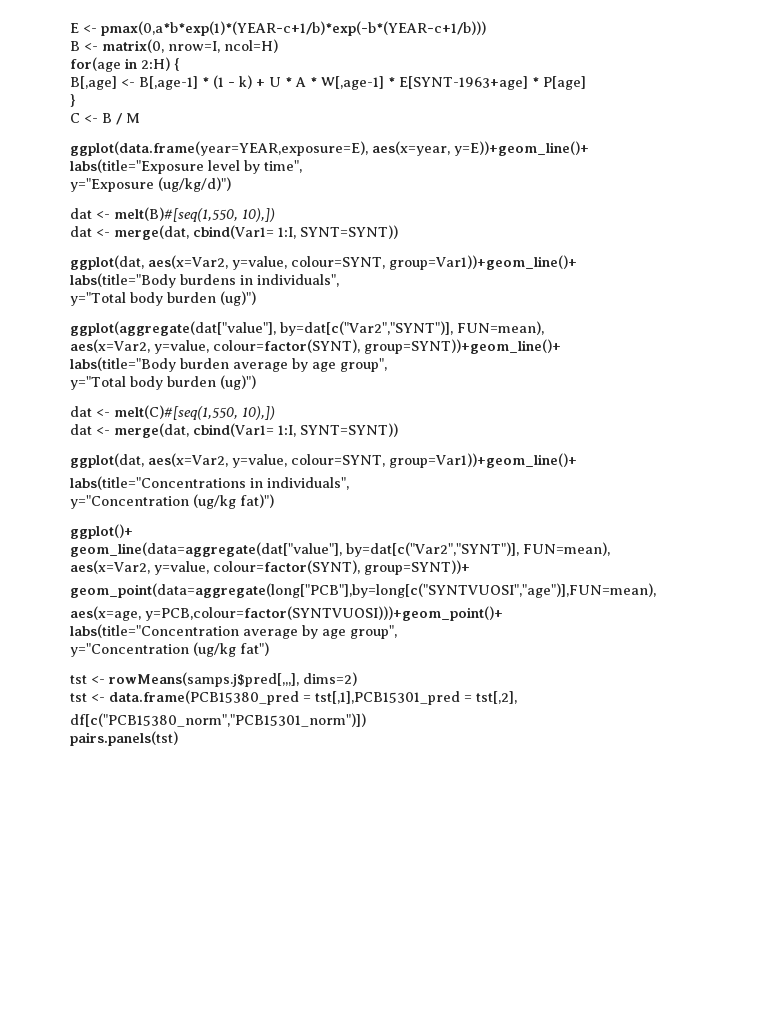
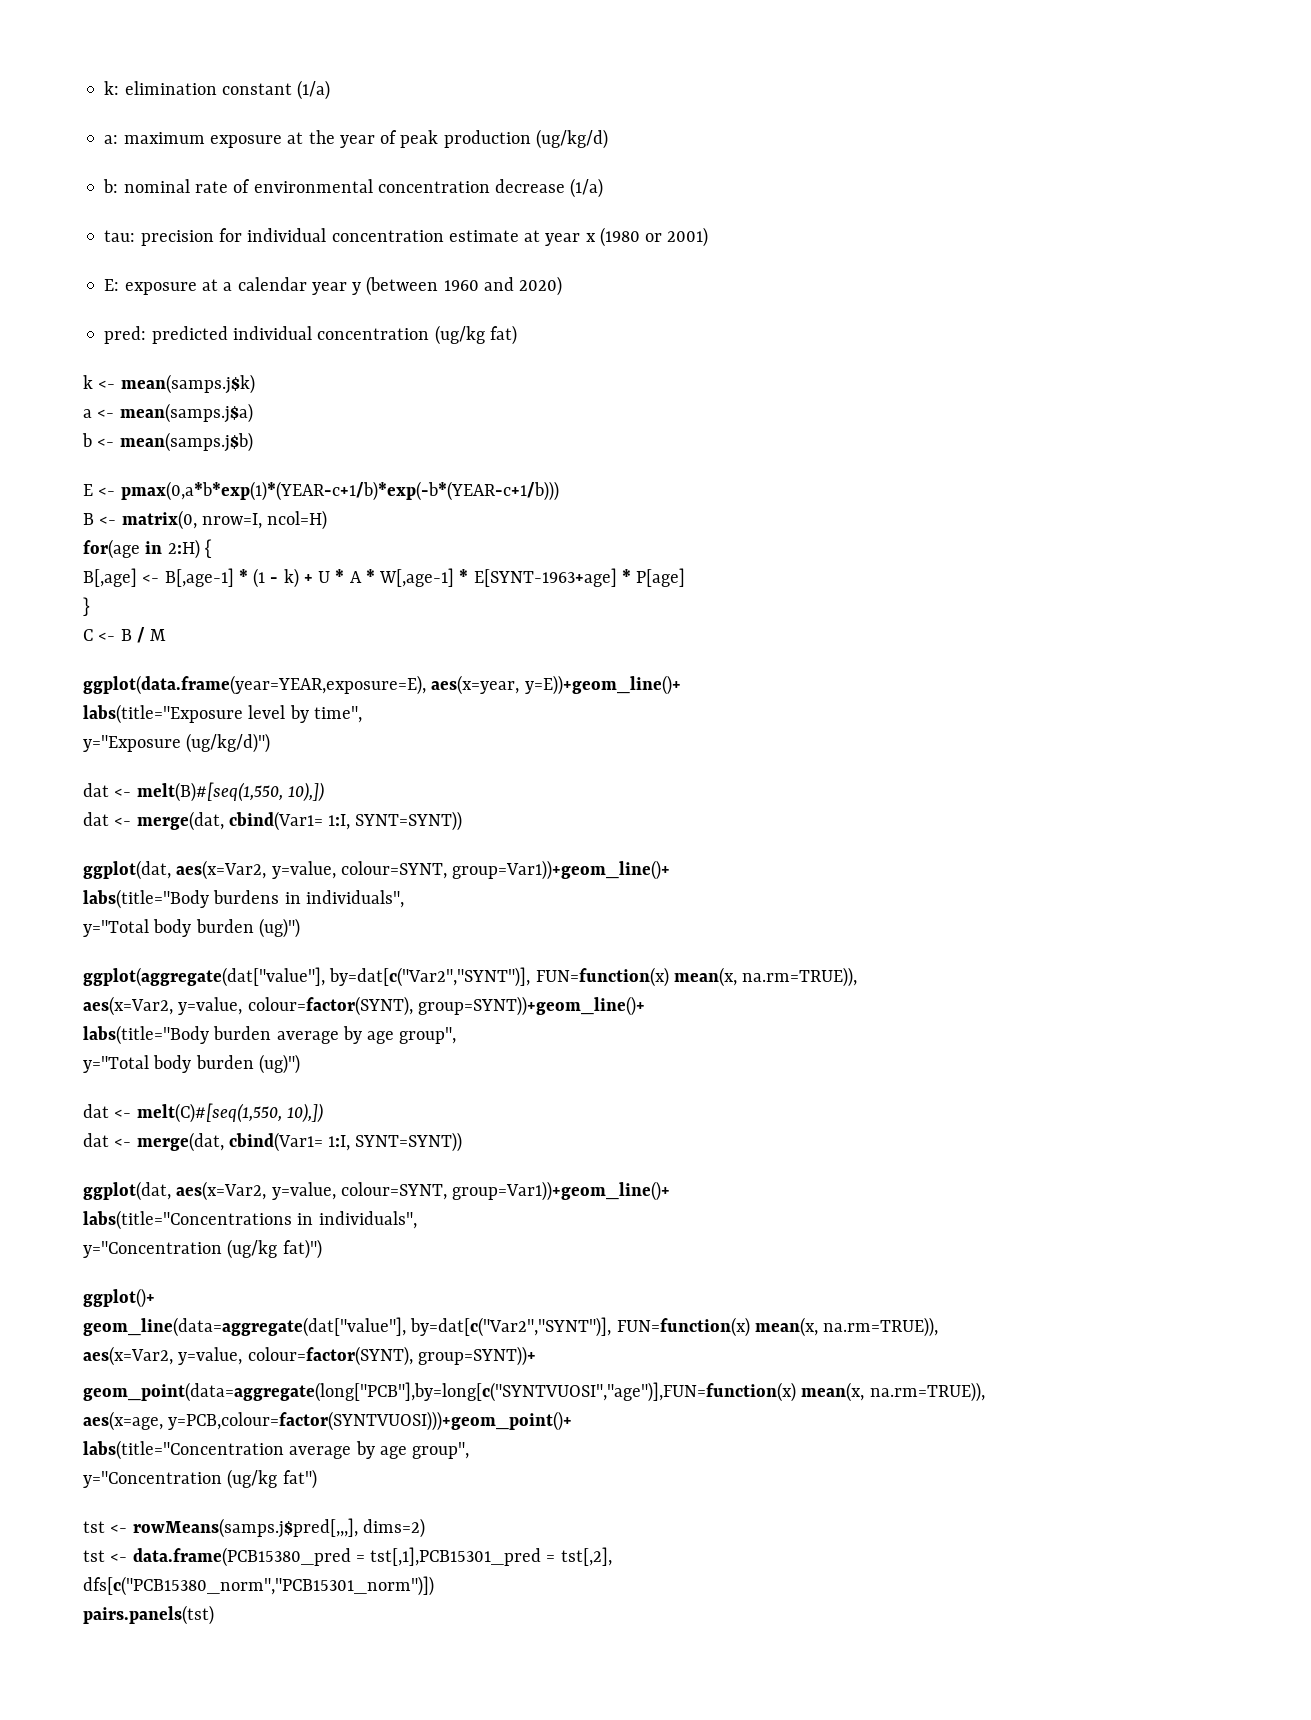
+ k: elimination constant (1/a)
+ a: maximum exposure at the year of peak production (ug/kg/d)
+ b: nominal rate of environmental concentration decrease (1/a)
+ tau: precision for individual concentration estimate at year x (1980 or 2001)
+ E: exposure at a calendar year y (between 1960 and 2020)
+ pred: predicted individual concentration (ug/kg fat)
+ k <- mean(samps.j$k)
+ a <- mean(samps.j$a)
+ b <- mean(samps.j$b)
- ggplot(aggregate(dat["value"], by=dat[c("Var2","SYNT")], FUN=mean),
+ ggplot(aggregate(dat["value"], by=dat[c("Var2","SYNT")], FUN=function(x) mean(x, na.rm=TRUE)),
- geom_line(data=aggregate(dat["value"], by=dat[c("Var2","SYNT")], FUN=mean),
+ geom_line(data=aggregate(dat["value"], by=dat[c("Var2","SYNT")], FUN=function(x) mean(x, na.rm=TRUE)),
- geom_point(data=aggregate(long["PCB"],by=long[c("SYNTVUOSI","age")],FUN=mean),
+ geom_point(data=aggregate(long["PCB"],by=long[c("SYNTVUOSI","age")],FUN=function(x) mean(x, na.rm=TRUE)),
- df[c("PCB15380_norm","PCB15301_norm")])
+ dfs[c("PCB15380_norm","PCB15301_norm")])

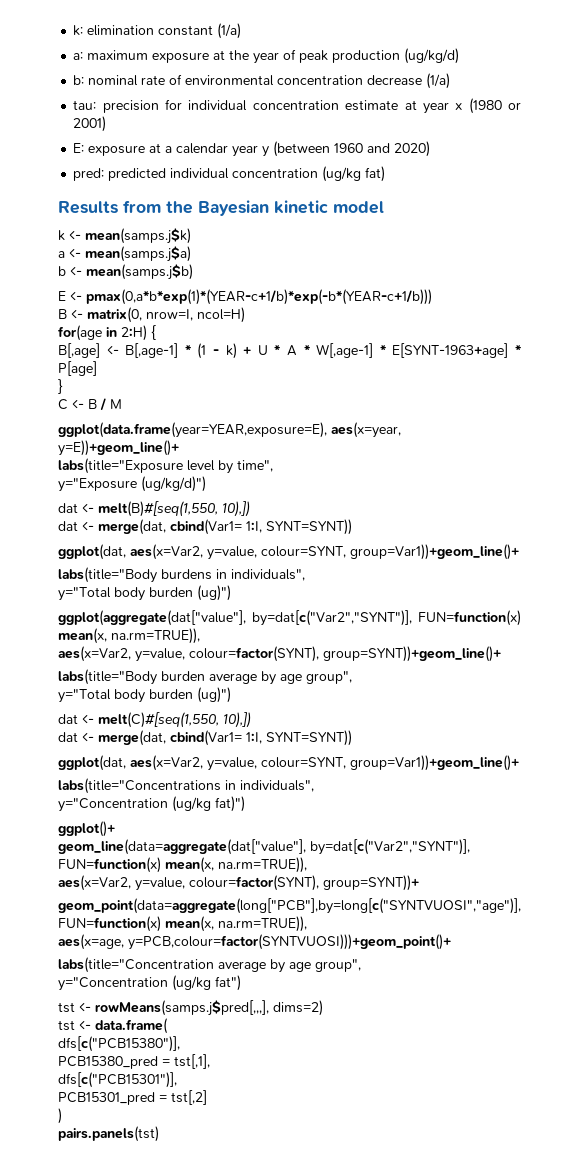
+ Results from the Bayesian kinetic model
- tst <- data.frame(PCB15380_pred = tst[,1],PCB15301_pred = tst[,2],
- dfs[c("PCB15380_norm","PCB15301_norm")])
+ tst <- data.frame(
+ dfs[c("PCB15380")],
+ PCB15380_pred = tst[,1],
+ dfs[c("PCB15301")],
+ PCB15301_pred = tst[,2]
+ )

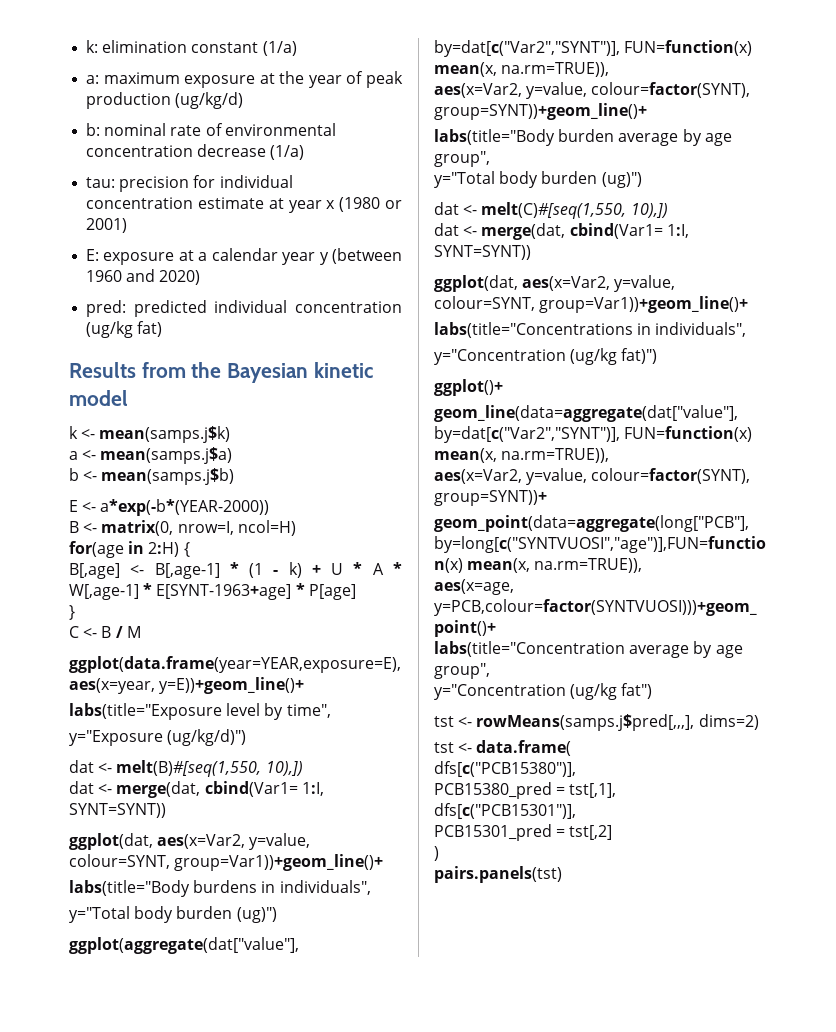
- E <- pmax(0,a*b*exp(1)*(YEAR-c+1/b)*exp(-b*(YEAR-c+1/b)))
+ E <- a*exp(-b*(YEAR-2000))

